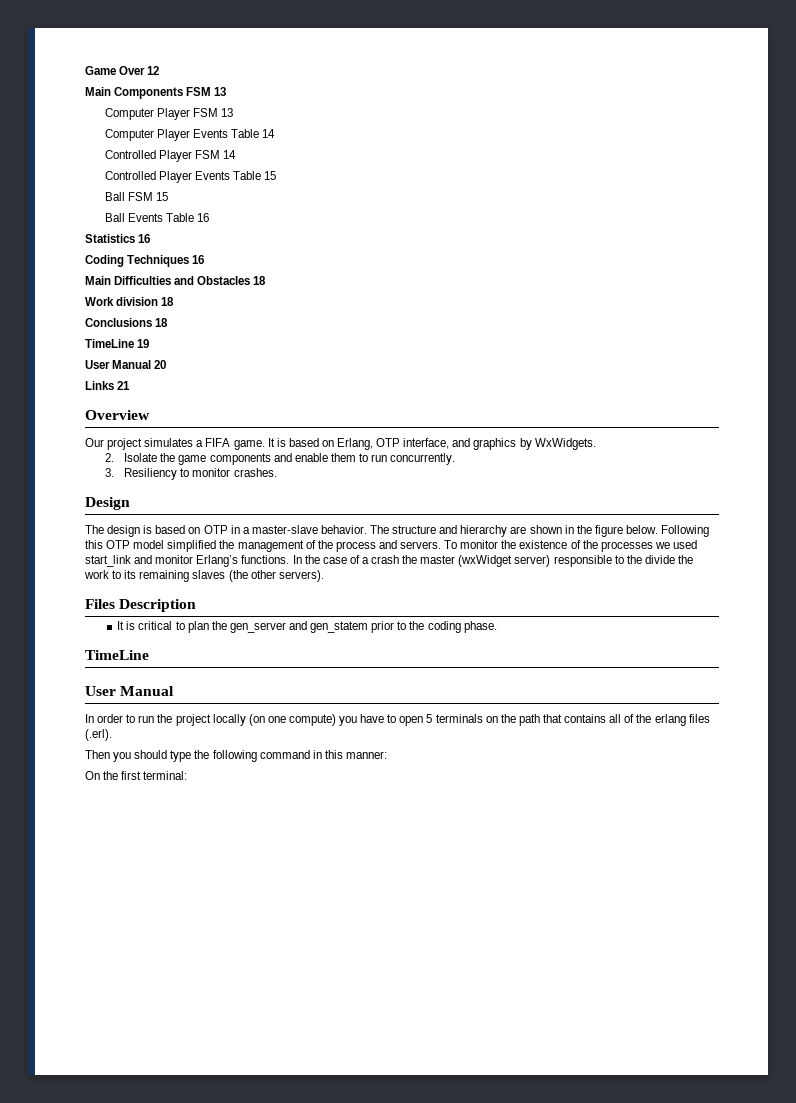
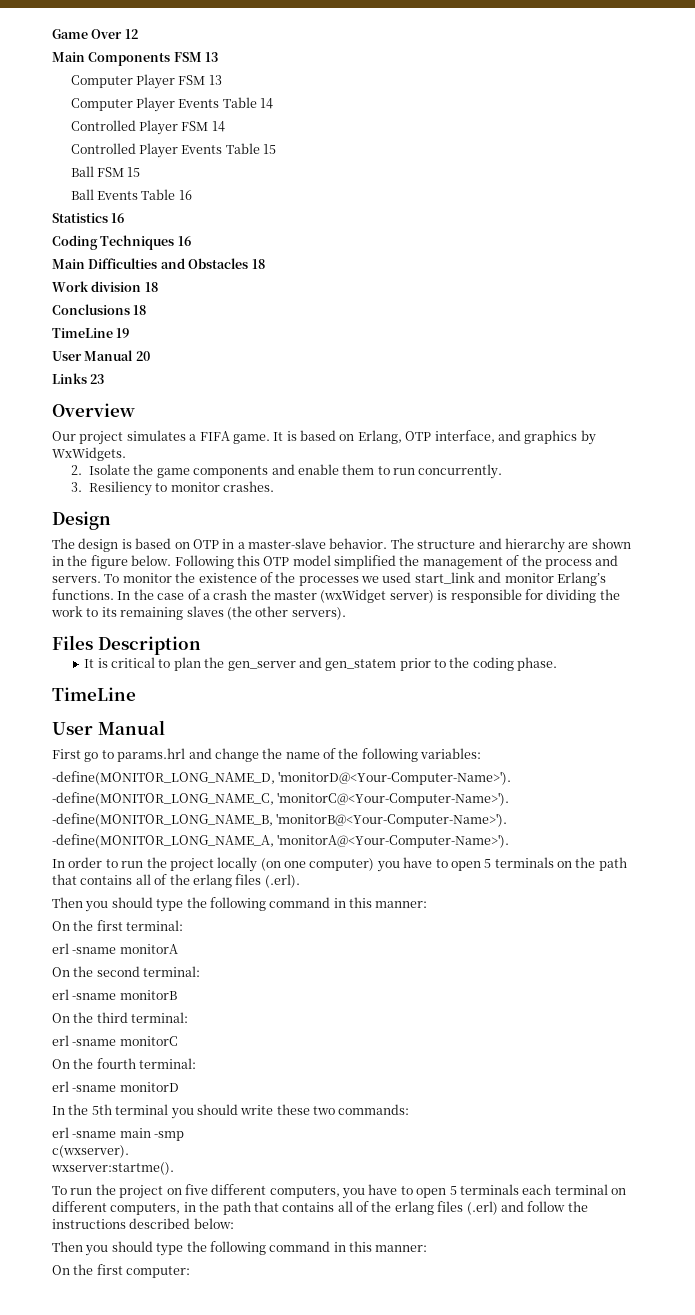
- Links 21
+ Links 23
- In the case of a crash the master (wxWidget server) responsible to the divide the work to its remaining slaves (the other servers).
+ In the case of a crash the master (wxWidget server) is responsible for dividing the work to its remaining slaves (the other servers).
+ First go to params.hrl and change the name of the following variables:
+ -define(MONITOR_LONG_NAME_D, 'monitorD@<Your-Computer-Name>').
+ -define(MONITOR_LONG_NAME_C, 'monitorC@<Your-Computer-Name>').
+ -define(MONITOR_LONG_NAME_B, 'monitorB@<Your-Computer-Name>').
+ -define(MONITOR_LONG_NAME_A, 'monitorA@<Your-Computer-Name>').
- In order to run the project locally (on one compute) you have to open 5 terminals on the path that contains all of the erlang files (.erl).
+ In order to run the project locally (on one computer) you have to open 5 terminals on the path that contains all of the erlang files (.erl).
+ erl -sname monitorA
+ On the second terminal:
+ erl -sname monitorB
+ On the third terminal:
+ erl -sname monitorC
+ On the fourth terminal:
+ erl -sname monitorD
+ In the 5th terminal you should write these two commands:
+ erl -sname main -smp
+ c(wxserver).
+ wxserver:startme().
+ To run the project on five different computers, you have to open 5 terminals each terminal on different computers, in the path that contains all of the erlang files (.erl) and follow the instructions described below:
+ Then you should type the following command in this manner:
+ On the first computer:

